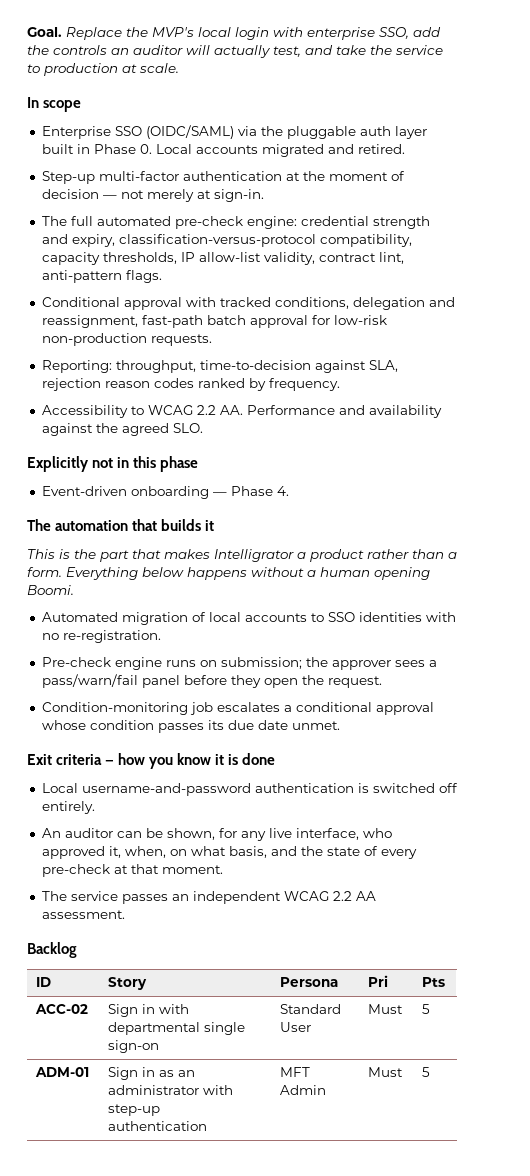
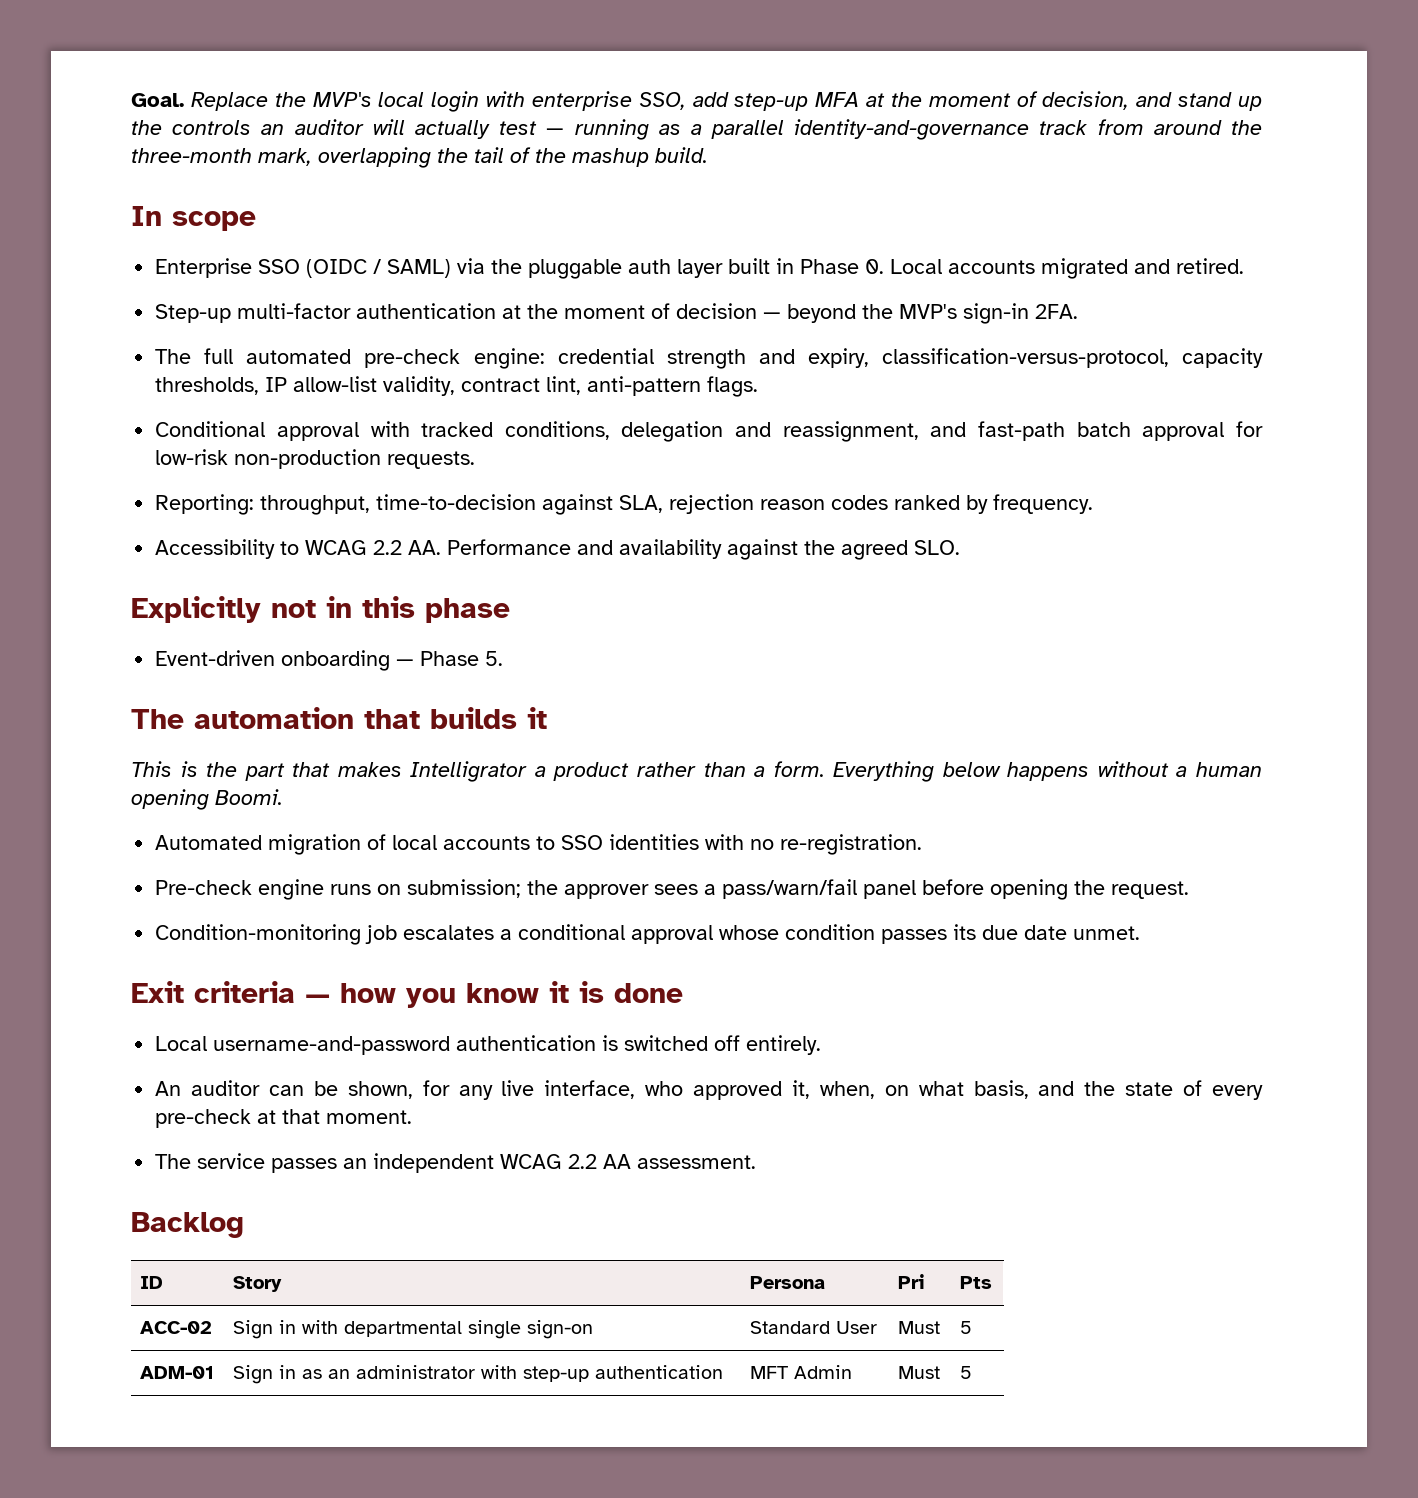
- Replace the MVP's local login with enterprise SSO, add the controls an auditor will actually test, and take the service to production at scale.
+ Replace the MVP's local login with enterprise SSO, add step-up MFA at the moment of decision, and stand up the controls an auditor will actually test — running as a parallel identity-and-governance track from around the three-month mark, overlapping the tail of the mashup build.
- Enterprise SSO (OIDC/SAML) via the pluggable auth layer built in Phase 0. Local accounts migrated and retired.
+ Enterprise SSO (OIDC / SAML) via the pluggable auth layer built in Phase 0. Local accounts migrated and retired.
- Step-up multi-factor authentication at the moment of decision — not merely at sign-in.
+ Step-up multi-factor authentication at the moment of decision — beyond the MVP's sign-in 2FA.
- The full automated pre-check engine: credential strength and expiry, classification-versus-protocol compatibility, capacity thresholds, IP allow-list validity, contract lint, anti-pattern flags.
+ The full automated pre-check engine: credential strength and expiry, classification-versus-protocol, capacity thresholds, IP allow-list validity, contract lint, anti-pattern flags.
- Conditional approval with tracked conditions, delegation and reassignment, fast-path batch approval for low-risk non-production requests.
+ Conditional approval with tracked conditions, delegation and reassignment, and fast-path batch approval for low-risk non-production requests.
- Event-driven onboarding — Phase 4.
+ Event-driven onboarding — Phase 5.
- Pre-check engine runs on submission; the approver sees a pass/warn/fail panel before they open the request.
+ Pre-check engine runs on submission; the approver sees a pass/warn/fail panel before opening the request.

